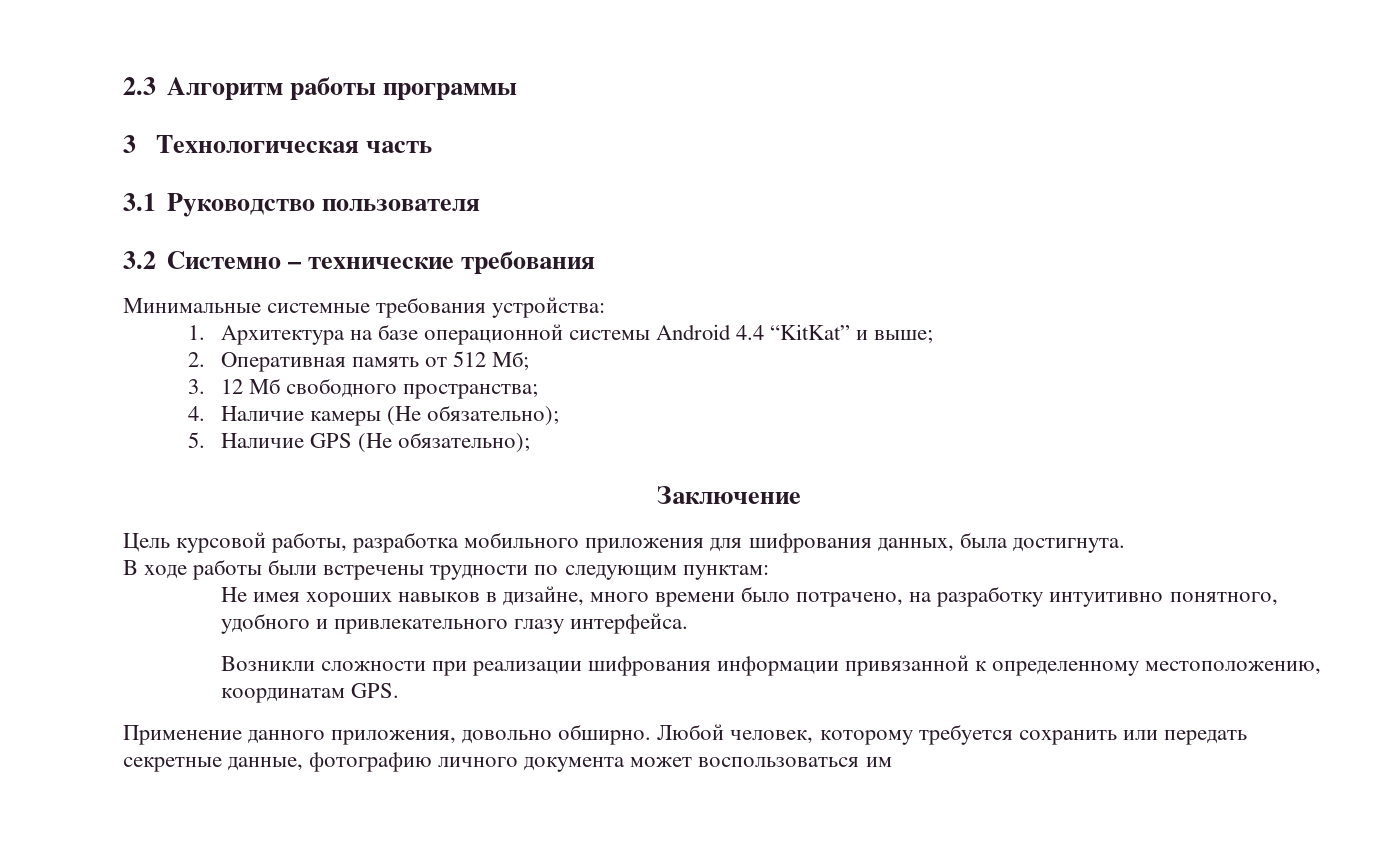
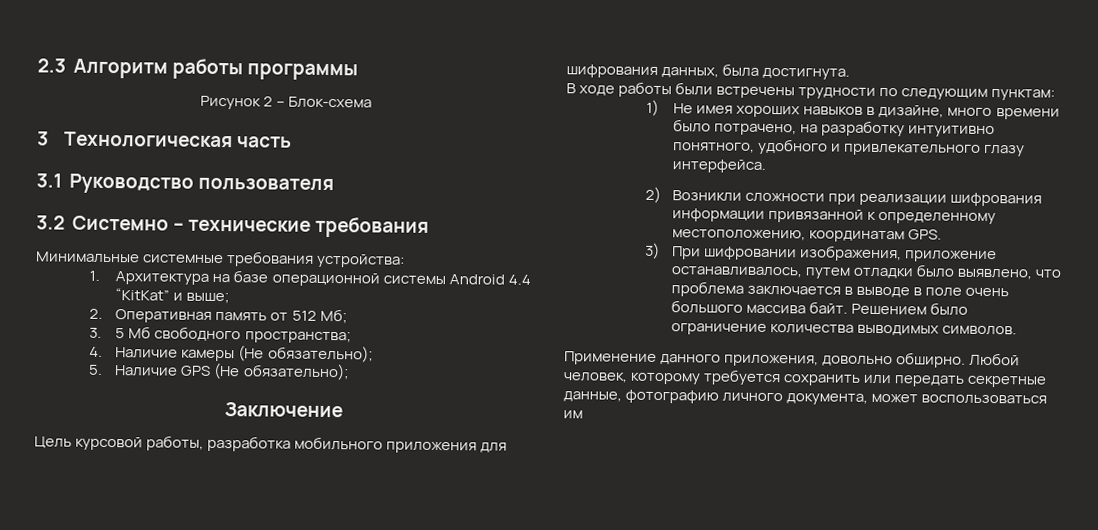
+ Рисунок 2 – Блок-схема
- 3. 12 Мб свободного пространства;
+ 3. 5 Мб свободного пространства;
- Не имея хороших навыков в дизайне, много времени было потрачено, на разработку интуитивно понятного, удобного и привлекательного глазу интерфейса.
+ 1) Не имея хороших навыков в дизайне, много времени было потрачено, на разработку интуитивно понятного, удобного и привлекательного глазу интерфейса.
- Возникли сложности при реализации шифрования информации привязанной к определенному местоположению, координатам GPS.
+ 2) Возникли сложности при реализации шифрования информации привязанной к определенному местоположению, координатам GPS.
+ 3) При шифровании изображения, приложение останавливалось, путем отладки было выявлено, что проблема заключается в выводе в поле очень большого массива байт. Решением было ограничение количества выводимых символов.
- Любой человек, которому требуется сохранить или передать секретные данные, фотографию личного документа может воспользоваться им
+ Любой человек, которому требуется сохранить или передать секретные данные, фотографию личного документа, может воспользоваться им

